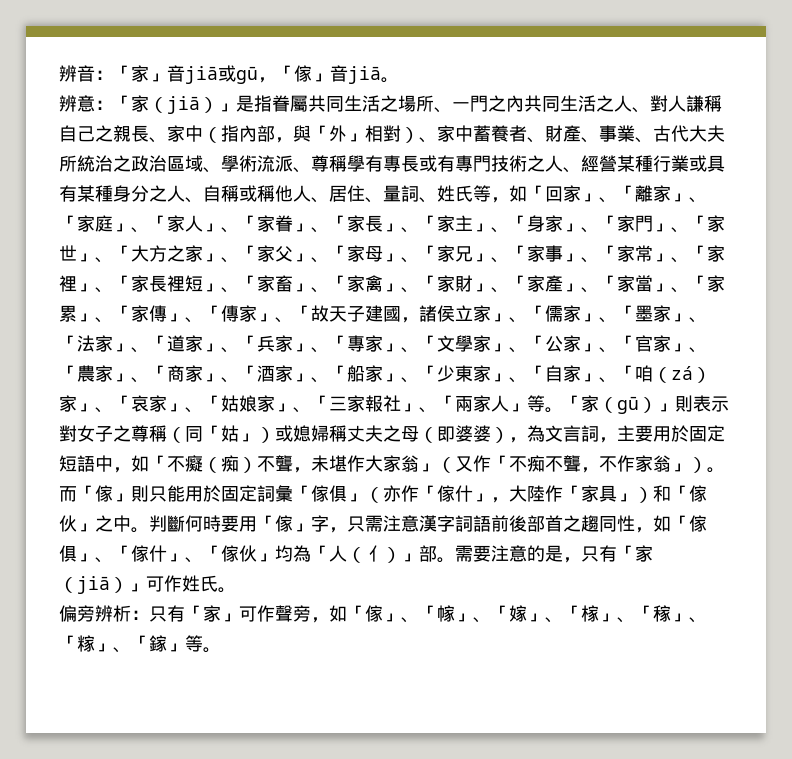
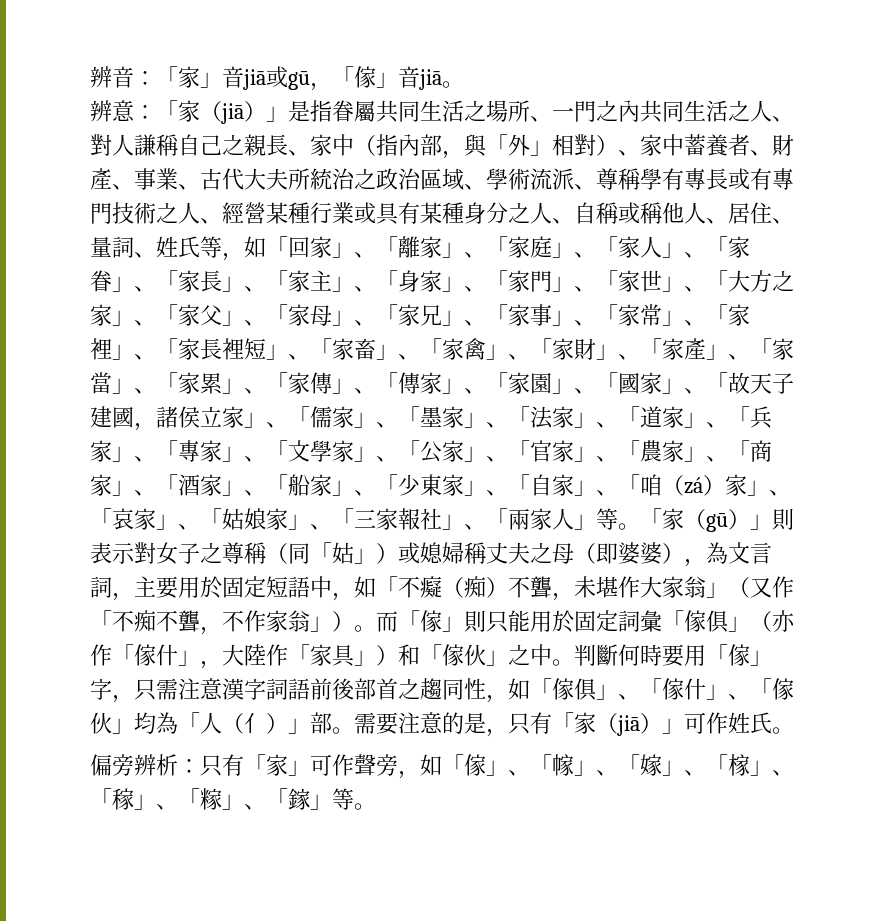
- 「家（jiā）」是指眷屬共同生活之場所、一門之內共同生活之人、對人謙稱自己之親長、家中（指內部，與「外」相對）、家中蓄養者、財產、事業、古代大夫所統治之政治區域、學術流派、尊稱學有專長或有專門技術之人、經營某種行業或具有某種身分之人、自稱或稱他人、居住、量詞、姓氏等，如「回家」、「離家」、「家庭」、「家人」、「家眷」、「家長」、「家主」、「身家」、「家門」、「家世」、「大方之家」、「家父」、「家母」、「家兄」、「家事」、「家常」、「家裡」、「家長裡短」、「家畜」、「家禽」、「家財」、「家產」、「家當」、「家累」、「家傳」、「傳家」、「故天子建國，諸侯立家」、「儒家」、「墨家」、「法家」、「道家」、「兵家」、「專家」、「文學家」、「公家」、「官家」、「農家」、「商家」、「酒家」、「船家」、「少東家」、「自家」、「咱（zá）家」、「哀家」、「姑娘家」、「三家報社」、「兩家人」等。
+ 「家（jiā）」是指眷屬共同生活之場所、一門之內共同生活之人、對人謙稱自己之親長、家中（指內部，與「外」相對）、家中蓄養者、財產、事業、古代大夫所統治之政治區域、學術流派、尊稱學有專長或有專門技術之人、經營某種行業或具有某種身分之人、自稱或稱他人、居住、量詞、姓氏等，如「回家」、「離家」、「家庭」、「家人」、「家眷」、「家長」、「家主」、「身家」、「家門」、「家世」、「大方之家」、「家父」、「家母」、「家兄」、「家事」、「家常」、「家裡」、「家長裡短」、「家畜」、「家禽」、「家財」、「家產」、「家當」、「家累」、「家傳」、「傳家」、「家園」、「國家」、「故天子建國，諸侯立家」、「儒家」、「墨家」、「法家」、「道家」、「兵家」、「專家」、「文學家」、「公家」、「官家」、「農家」、「商家」、「酒家」、「船家」、「少東家」、「自家」、「咱（zá）家」、「哀家」、「姑娘家」、「三家報社」、「兩家人」等。

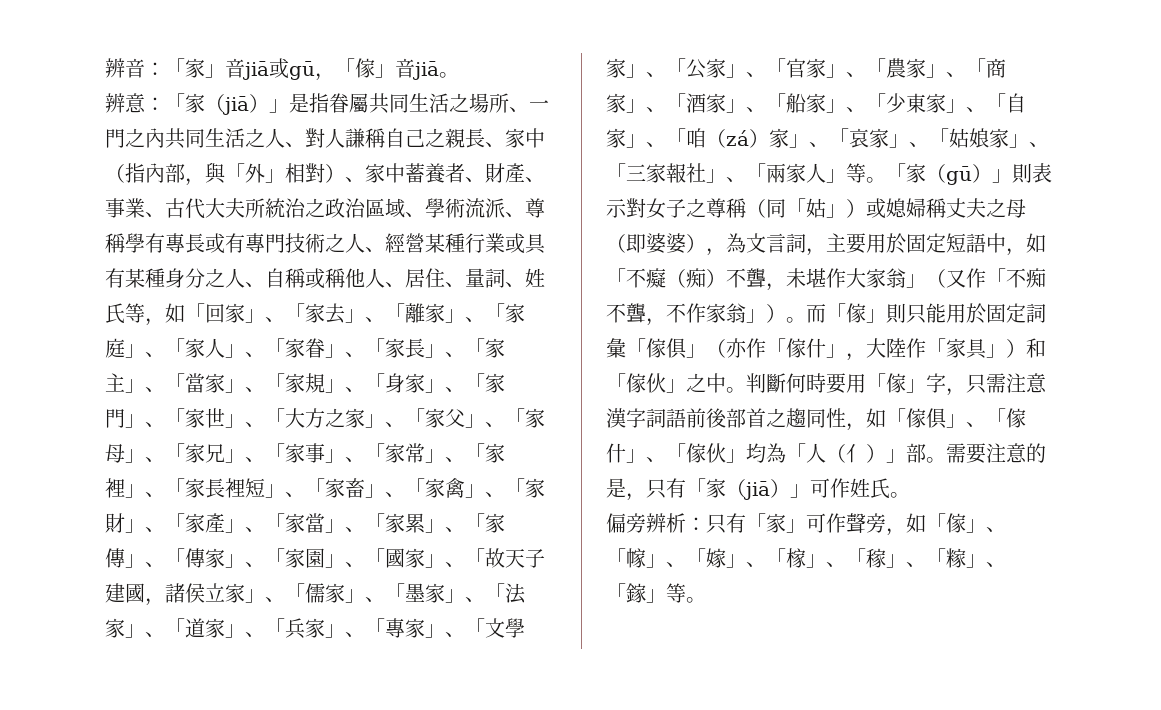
- 「家（jiā）」是指眷屬共同生活之場所、一門之內共同生活之人、對人謙稱自己之親長、家中（指內部，與「外」相對）、家中蓄養者、財產、事業、古代大夫所統治之政治區域、學術流派、尊稱學有專長或有專門技術之人、經營某種行業或具有某種身分之人、自稱或稱他人、居住、量詞、姓氏等，如「回家」、「離家」、「家庭」、「家人」、「家眷」、「家長」、「家主」、「身家」、「家門」、「家世」、「大方之家」、「家父」、「家母」、「家兄」、「家事」、「家常」、「家裡」、「家長裡短」、「家畜」、「家禽」、「家財」、「家產」、「家當」、「家累」、「家傳」、「傳家」、「家園」、「國家」、「故天子建國，諸侯立家」、「儒家」、「墨家」、「法家」、「道家」、「兵家」、「專家」、「文學家」、「公家」、「官家」、「農家」、「商家」、「酒家」、「船家」、「少東家」、「自家」、「咱（zá）家」、「哀家」、「姑娘家」、「三家報社」、「兩家人」等。
+ 「家（jiā）」是指眷屬共同生活之場所、一門之內共同生活之人、對人謙稱自己之親長、家中（指內部，與「外」相對）、家中蓄養者、財產、事業、古代大夫所統治之政治區域、學術流派、尊稱學有專長或有專門技術之人、經營某種行業或具有某種身分之人、自稱或稱他人、居住、量詞、姓氏等，如「回家」、「家去」、「離家」、「家庭」、「家人」、「家眷」、「家長」、「家主」、「當家」、「家規」、「身家」、「家門」、「家世」、「大方之家」、「家父」、「家母」、「家兄」、「家事」、「家常」、「家裡」、「家長裡短」、「家畜」、「家禽」、「家財」、「家產」、「家當」、「家累」、「家傳」、「傳家」、「家園」、「國家」、「故天子建國，諸侯立家」、「儒家」、「墨家」、「法家」、「道家」、「兵家」、「專家」、「文學家」、「公家」、「官家」、「農家」、「商家」、「酒家」、「船家」、「少東家」、「自家」、「咱（zá）家」、「哀家」、「姑娘家」、「三家報社」、「兩家人」等。

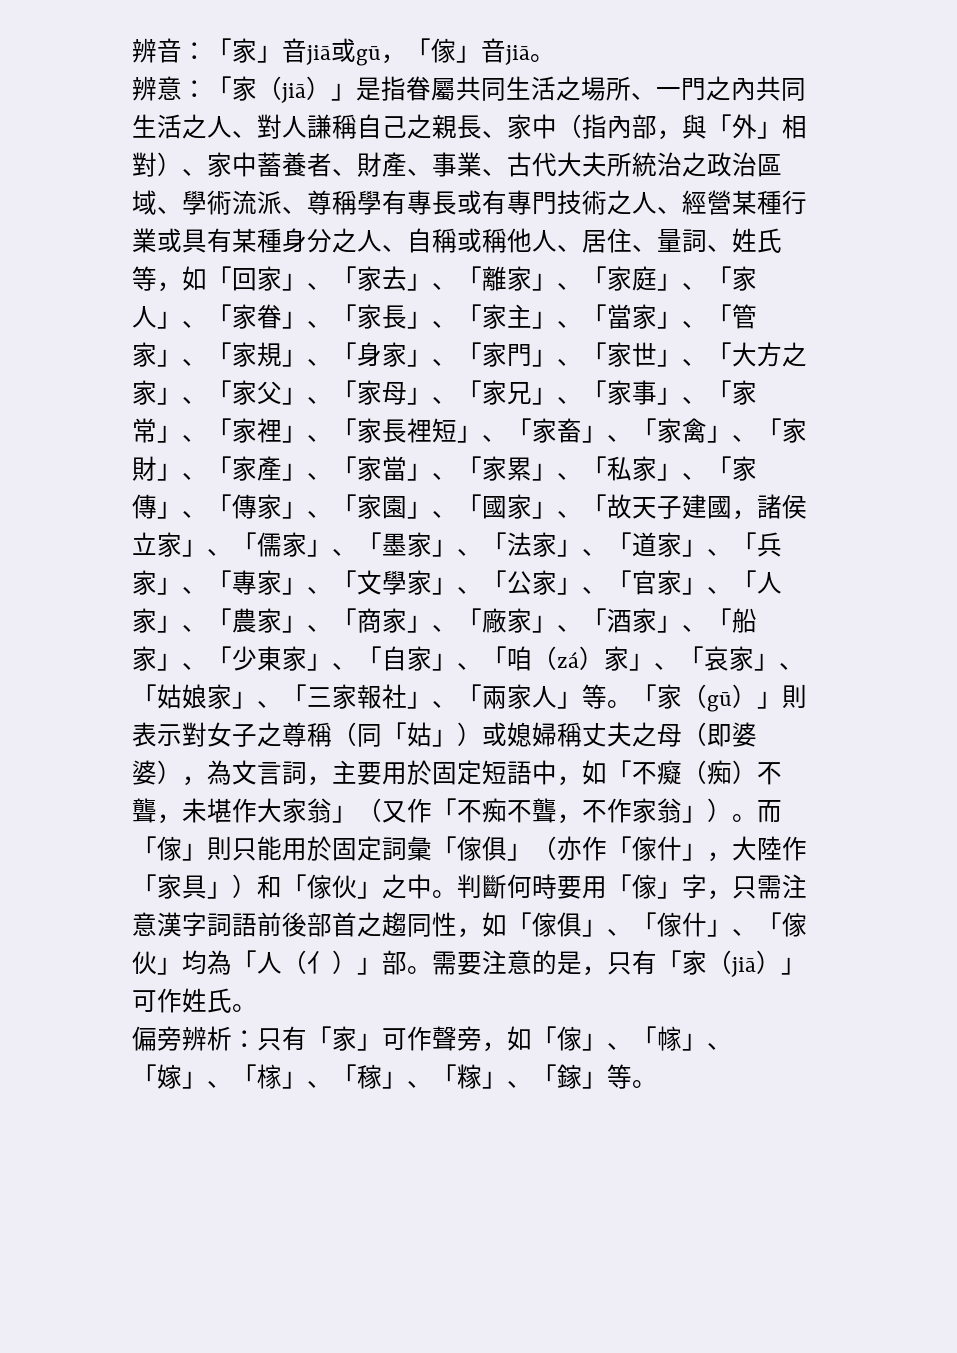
- 「家（jiā）」是指眷屬共同生活之場所、一門之內共同生活之人、對人謙稱自己之親長、家中（指內部，與「外」相對）、家中蓄養者、財產、事業、古代大夫所統治之政治區域、學術流派、尊稱學有專長或有專門技術之人、經營某種行業或具有某種身分之人、自稱或稱他人、居住、量詞、姓氏等，如「回家」、「家去」、「離家」、「家庭」、「家人」、「家眷」、「家長」、「家主」、「當家」、「家規」、「身家」、「家門」、「家世」、「大方之家」、「家父」、「家母」、「家兄」、「家事」、「家常」、「家裡」、「家長裡短」、「家畜」、「家禽」、「家財」、「家產」、「家當」、「家累」、「家傳」、「傳家」、「家園」、「國家」、「故天子建國，諸侯立家」、「儒家」、「墨家」、「法家」、「道家」、「兵家」、「專家」、「文學家」、「公家」、「官家」、「農家」、「商家」、「酒家」、「船家」、「少東家」、「自家」、「咱（zá）家」、「哀家」、「姑娘家」、「三家報社」、「兩家人」等。
+ 「家（jiā）」是指眷屬共同生活之場所、一門之內共同生活之人、對人謙稱自己之親長、家中（指內部，與「外」相對）、家中蓄養者、財產、事業、古代大夫所統治之政治區域、學術流派、尊稱學有專長或有專門技術之人、經營某種行業或具有某種身分之人、自稱或稱他人、居住、量詞、姓氏等，如「回家」、「家去」、「離家」、「家庭」、「家人」、「家眷」、「家長」、「家主」、「當家」、「管家」、「家規」、「身家」、「家門」、「家世」、「大方之家」、「家父」、「家母」、「家兄」、「家事」、「家常」、「家裡」、「家長裡短」、「家畜」、「家禽」、「家財」、「家產」、「家當」、「家累」、「私家」、「家傳」、「傳家」、「家園」、「國家」、「故天子建國，諸侯立家」、「儒家」、「墨家」、「法家」、「道家」、「兵家」、「專家」、「文學家」、「公家」、「官家」、「人家」、「農家」、「商家」、「廠家」、「酒家」、「船家」、「少東家」、「自家」、「咱（zá）家」、「哀家」、「姑娘家」、「三家報社」、「兩家人」等。

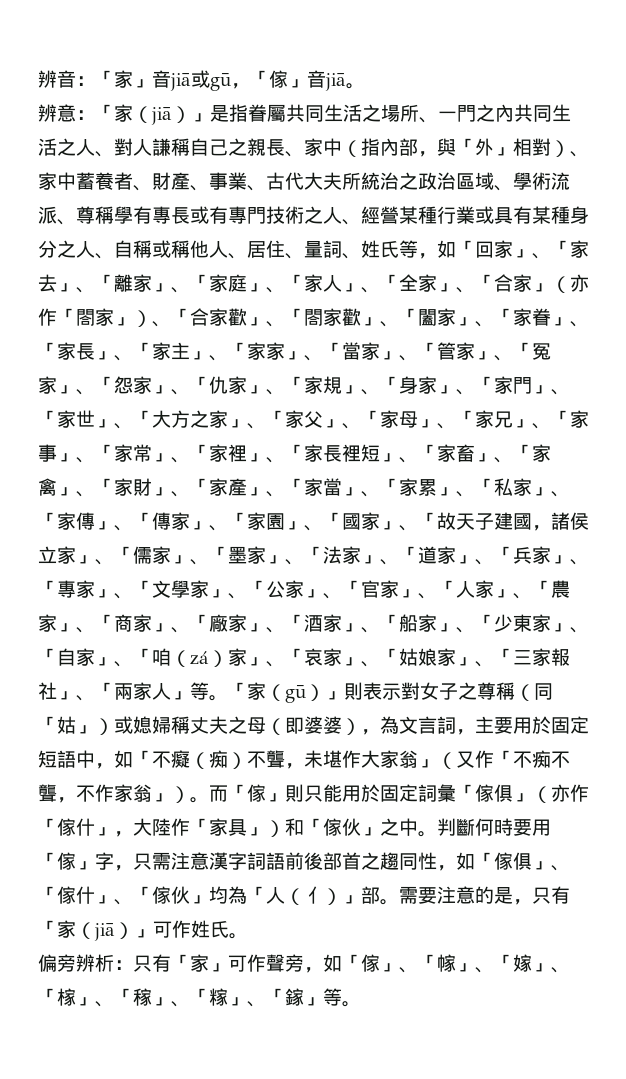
- 「家（jiā）」是指眷屬共同生活之場所、一門之內共同生活之人、對人謙稱自己之親長、家中（指內部，與「外」相對）、家中蓄養者、財產、事業、古代大夫所統治之政治區域、學術流派、尊稱學有專長或有專門技術之人、經營某種行業或具有某種身分之人、自稱或稱他人、居住、量詞、姓氏等，如「回家」、「家去」、「離家」、「家庭」、「家人」、「家眷」、「家長」、「家主」、「當家」、「管家」、「家規」、「身家」、「家門」、「家世」、「大方之家」、「家父」、「家母」、「家兄」、「家事」、「家常」、「家裡」、「家長裡短」、「家畜」、「家禽」、「家財」、「家產」、「家當」、「家累」、「私家」、「家傳」、「傳家」、「家園」、「國家」、「故天子建國，諸侯立家」、「儒家」、「墨家」、「法家」、「道家」、「兵家」、「專家」、「文學家」、「公家」、「官家」、「人家」、「農家」、「商家」、「廠家」、「酒家」、「船家」、「少東家」、「自家」、「咱（zá）家」、「哀家」、「姑娘家」、「三家報社」、「兩家人」等。
+ 「家（jiā）」是指眷屬共同生活之場所、一門之內共同生活之人、對人謙稱自己之親長、家中（指內部，與「外」相對）、家中蓄養者、財產、事業、古代大夫所統治之政治區域、學術流派、尊稱學有專長或有專門技術之人、經營某種行業或具有某種身分之人、自稱或稱他人、居住、量詞、姓氏等，如「回家」、「家去」、「離家」、「家庭」、「家人」、「全家」、「合家」（亦作「閤家」）、「合家歡」、「閤家歡」、「闔家」、「家眷」、「家長」、「家主」、「家家」、「當家」、「管家」、「冤家」、「怨家」、「仇家」、「家規」、「身家」、「家門」、「家世」、「大方之家」、「家父」、「家母」、「家兄」、「家事」、「家常」、「家裡」、「家長裡短」、「家畜」、「家禽」、「家財」、「家產」、「家當」、「家累」、「私家」、「家傳」、「傳家」、「家園」、「國家」、「故天子建國，諸侯立家」、「儒家」、「墨家」、「法家」、「道家」、「兵家」、「專家」、「文學家」、「公家」、「官家」、「人家」、「農家」、「商家」、「廠家」、「酒家」、「船家」、「少東家」、「自家」、「咱（zá）家」、「哀家」、「姑娘家」、「三家報社」、「兩家人」等。

